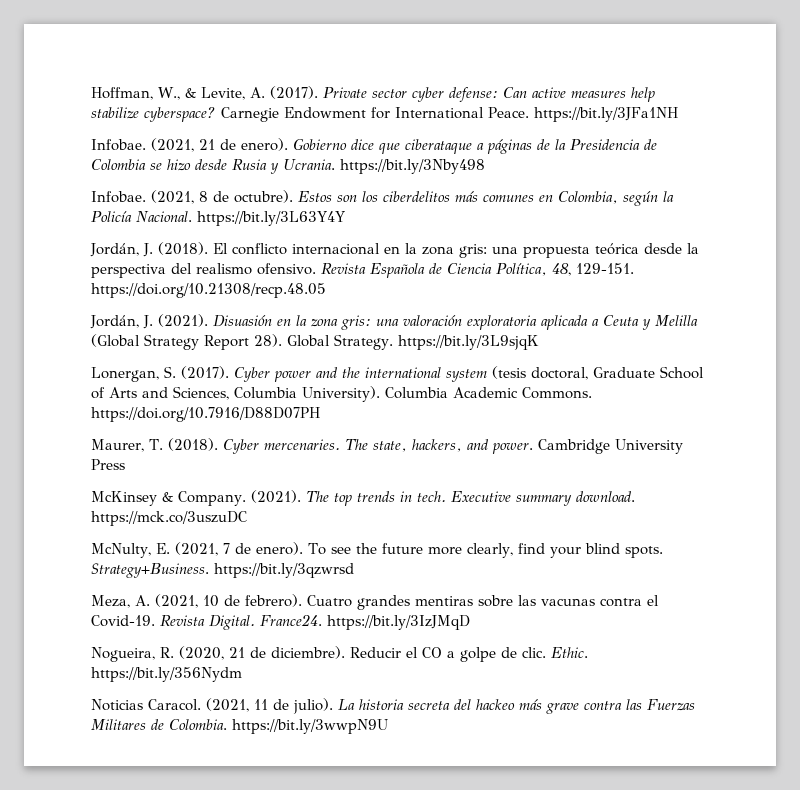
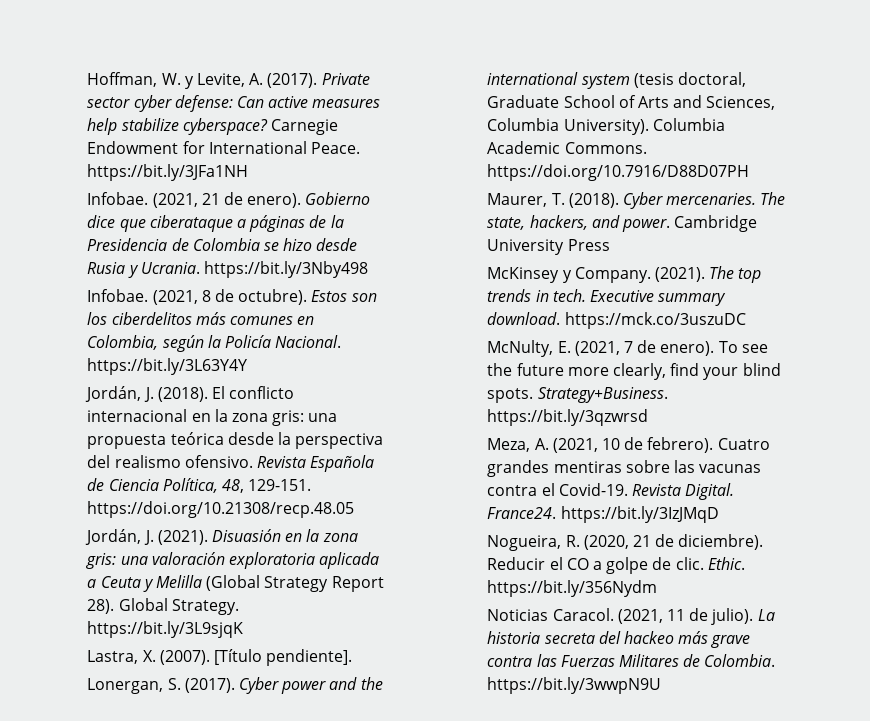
- Hoffman, W., & Levite, A. (2017).
+ Hoffman, W. y Levite, A. (2017).
+ Lastra, X. (2007). [Título pendiente].
- McKinsey & Company.
+ McKinsey y Company.

